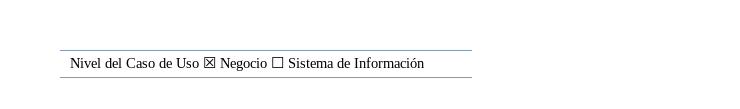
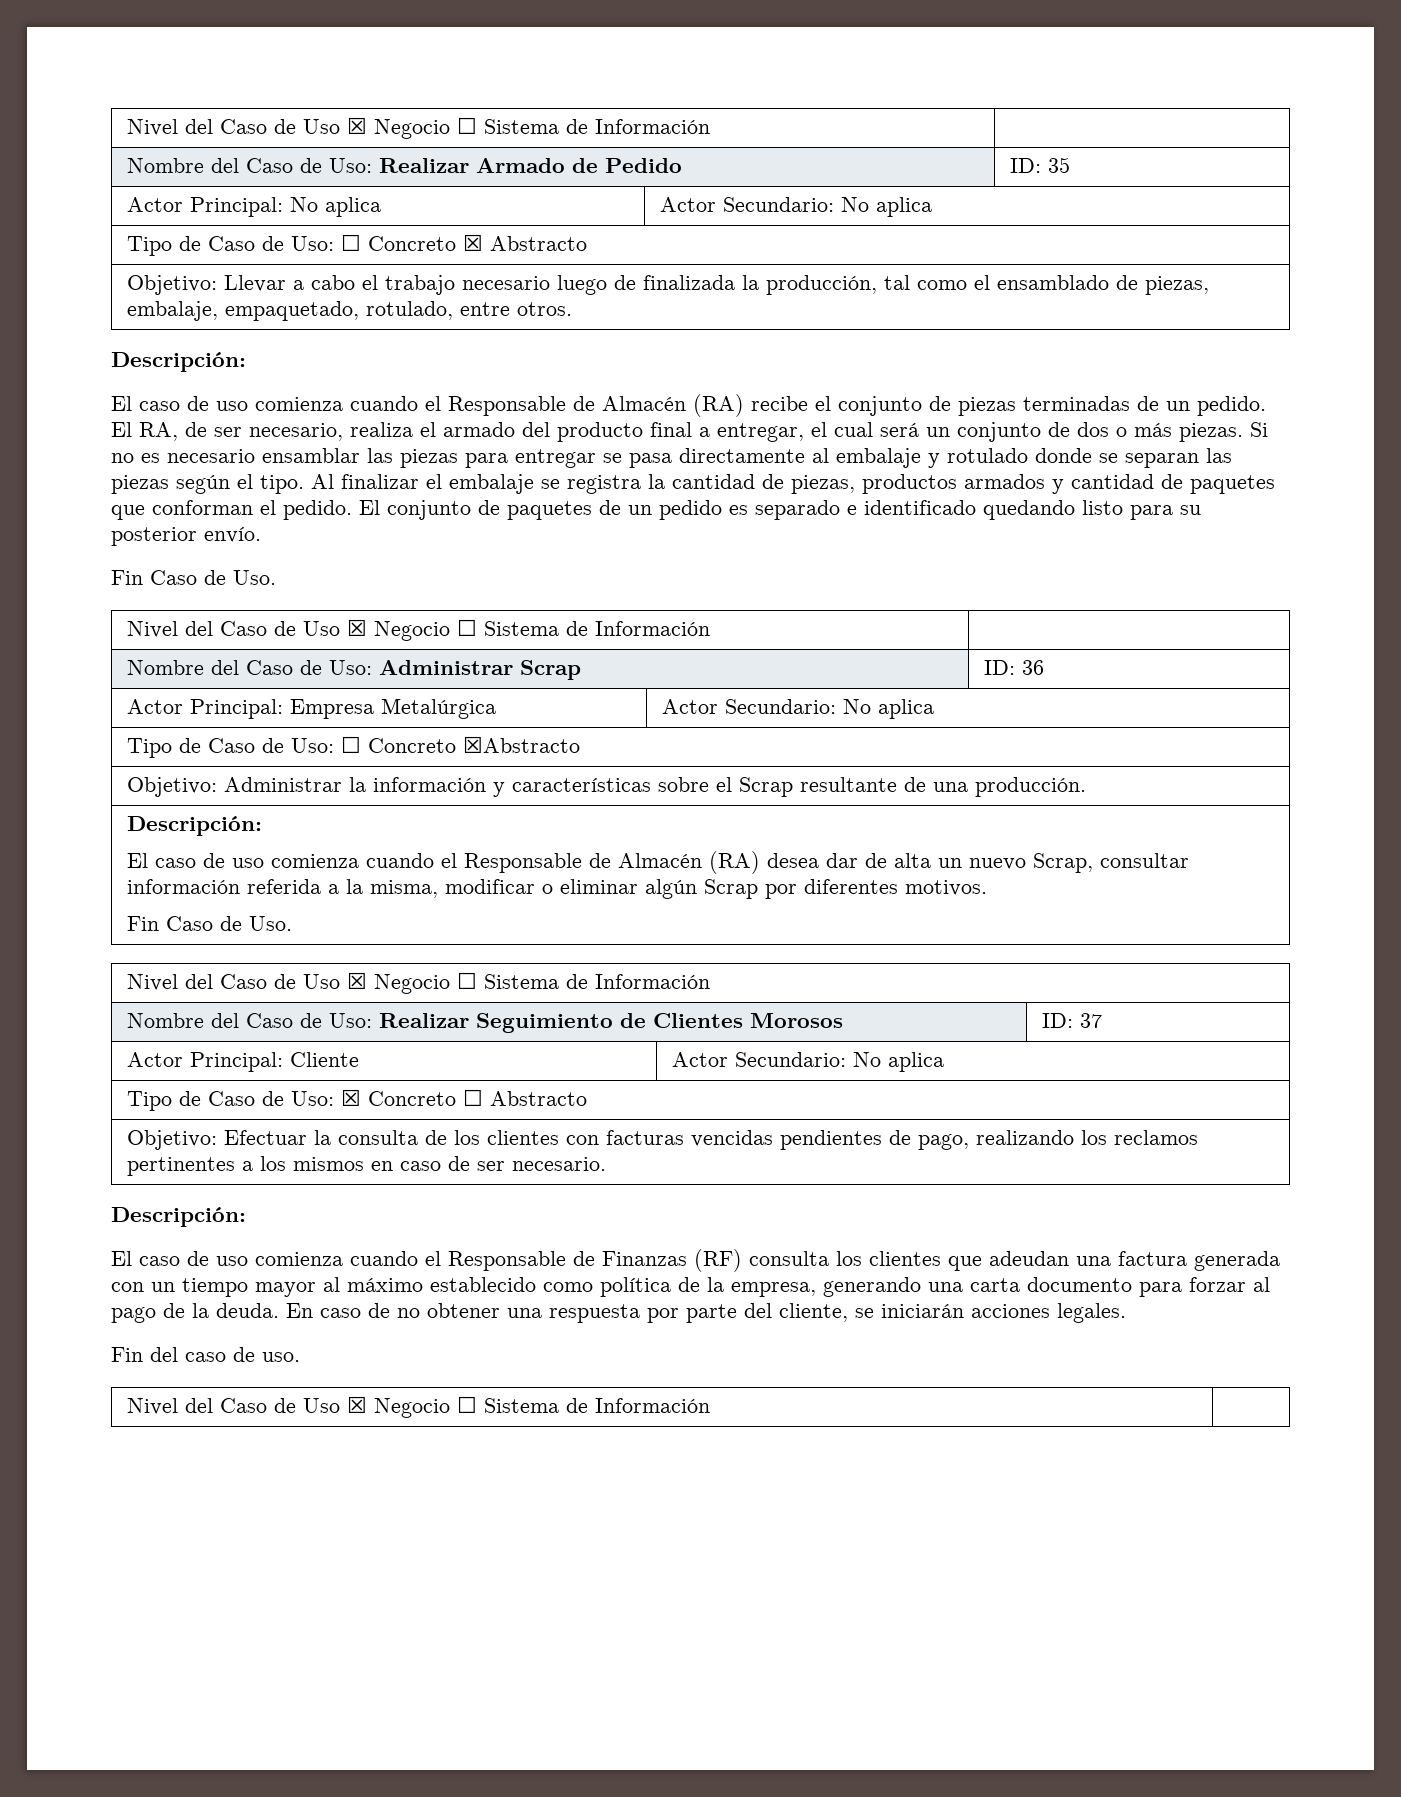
+ Nombre del Caso de Uso: Realizar Armado de Pedido | ID: 35
+ Actor Principal: No aplica | Actor Secundario: No aplica
+ Tipo de Caso de Uso: ☐ Concreto ☒ Abstracto
+ Objetivo: Llevar a cabo el trabajo necesario luego de finalizada la producción, tal como el ensamblado de piezas, embalaje, empaquetado, rotulado, entre otros.
+ Descripción:
+ El caso de uso comienza cuando el Responsable de Almacén (RA) recibe el conjunto de piezas terminadas de un pedido. El RA, de ser necesario, realiza el armado del producto final a entregar, el cual será un conjunto de dos o más piezas. Si no es necesario ensamblar las piezas para entregar se pasa directamente al embalaje y rotulado donde se separan las piezas según el tipo. Al finalizar el embalaje se registra la cantidad de piezas, productos armados y cantidad de paquetes que conforman el pedido. El conjunto de paquetes de un pedido es separado e identificado quedando listo para su posterior envío.
+ Fin Caso de Uso.
+ Nivel del Caso de Uso ☒ Negocio ☐ Sistema de Información |
+ Nombre del Caso de Uso: Administrar Scrap | ID: 36
+ Actor Principal: Empresa Metalúrgica | Actor Secundario: No aplica
+ Tipo de Caso de Uso: ☐ Concreto ☒Abstracto
+ Objetivo: Administrar la información y características sobre el Scrap resultante de una producción.
+ Descripción:
+ El caso de uso comienza cuando el Responsable de Almacén (RA) desea dar de alta un nuevo Scrap, consultar información referida a la misma, modificar o eliminar algún Scrap por diferentes motivos.
+ Fin Caso de Uso.
+ Nivel del Caso de Uso ☒ Negocio ☐ Sistema de Información
+ Nombre del Caso de Uso: Realizar Seguimiento de Clientes Morosos | ID: 37
+ Actor Principal: Cliente | Actor Secundario: No aplica
+ Tipo de Caso de Uso: ☒ Concreto ☐ Abstracto
+ Objetivo: Efectuar la consulta de los clientes con facturas vencidas pendientes de pago, realizando los reclamos pertinentes a los mismos en caso de ser necesario.
+ Descripción:
+ El caso de uso comienza cuando el Responsable de Finanzas (RF) consulta los clientes que adeudan una factura generada con un tiempo mayor al máximo establecido como política de la empresa, generando una carta documento para forzar al pago de la deuda. En caso de no obtener una respuesta por parte del cliente, se iniciarán acciones legales.
+ Fin del caso de uso.
+ Nivel del Caso de Uso ☒ Negocio ☐ Sistema de Información |

